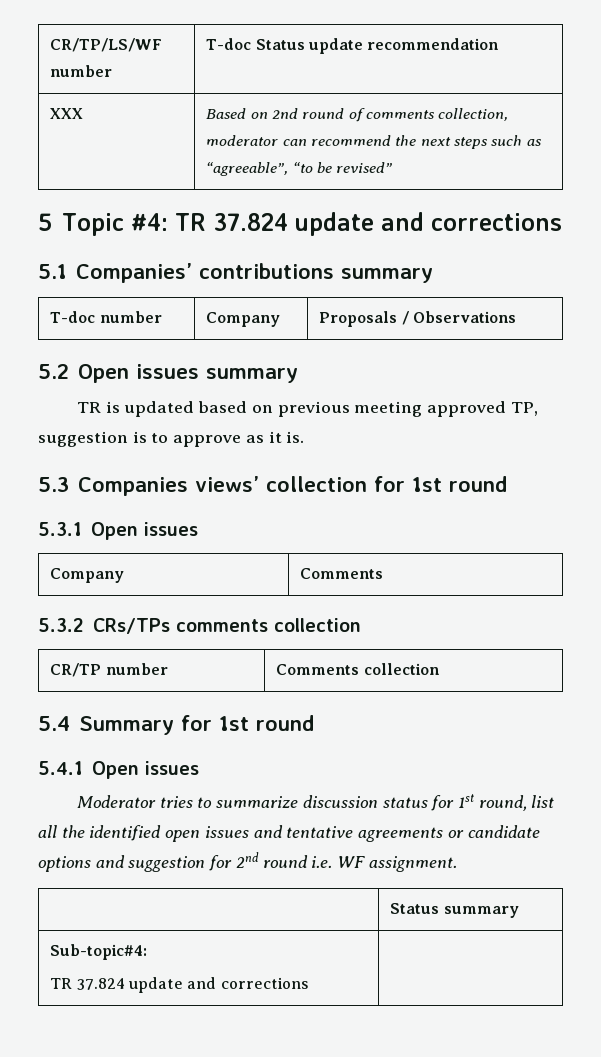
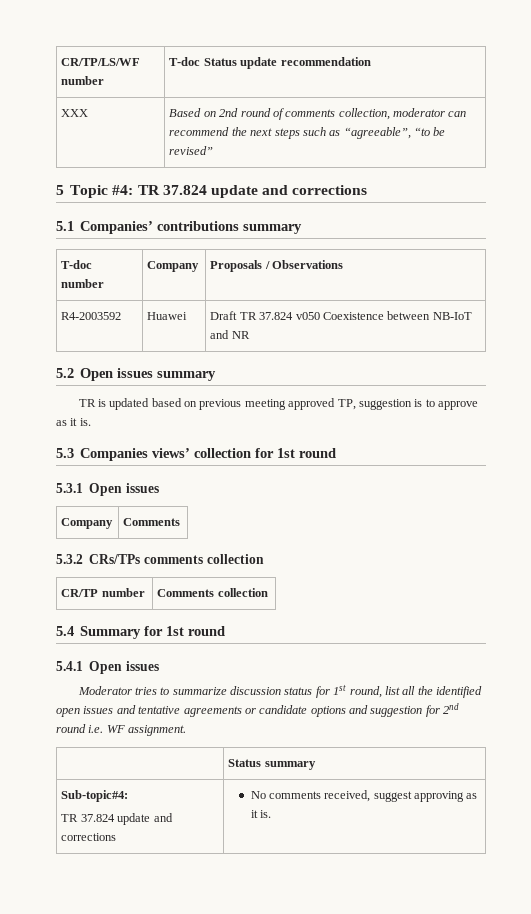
+ R4-2003592 | Huawei | Draft TR 37.824 v050 Coexistence between NB-IoT and NR
  Sub-topic#4:
- TR 37.824 update and corrections |
+ TR 37.824 update and corrections | No comments received, suggest approving as it is.

